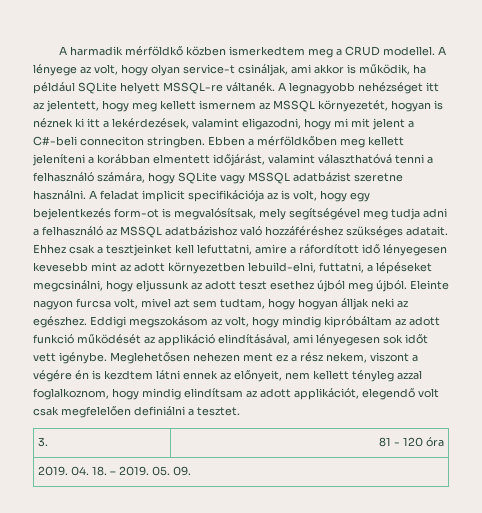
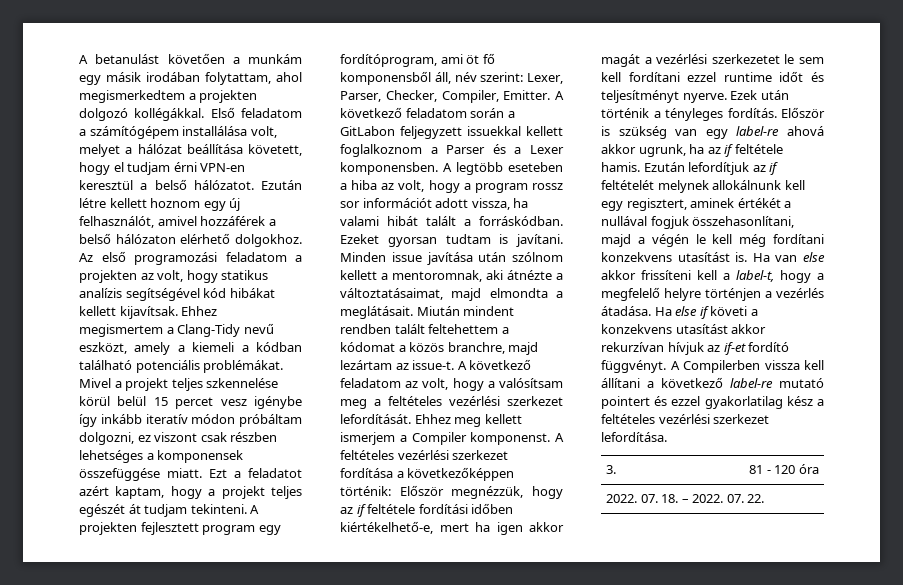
- A harmadik mérföldkő közben ismerkedtem meg a CRUD modellel. A lényege az volt, hogy olyan service-t csináljak, ami akkor is működik, ha például SQLite helyett MSSQL-re váltanék. A legnagyobb nehézséget itt az jelentett, hogy meg kellett ismernem az MSSQL környezetét, hogyan is néznek ki itt a lekérdezések, valamint eligazodni, hogy mi mit jelent a C#-beli conneciton stringben. Ebben a mérföldkőben meg kellett jeleníteni a korábban elmentett időjárást, valamint választhatóvá tenni a felhasználó számára, hogy SQLite vagy MSSQL adatbázist szeretne használni. A feladat implicit specifikációja az is volt, hogy egy bejelentkezés form-ot is megvalósítsak, mely segítségével meg tudja adni a felhasználó az MSSQL adatbázishoz való hozzáféréshez szükséges adatait. Ehhez csak a tesztjeinket kell lefuttatni, amire a ráfordított idő lényegesen kevesebb mint az adott környezetben lebuild-elni, futtatni, a lépéseket megcsinálni, hogy eljussunk az adott teszt esethez újból meg újból. Eleinte nagyon furcsa volt, mivel azt sem tudtam, hogy hogyan álljak neki az egészhez. Eddigi megszokásom az volt, hogy mindig kipróbáltam az adott funkció működését az applikáció elindításával, ami lényegesen sok időt vett igénybe. Meglehetősen nehezen ment ez a rész nekem, viszont a végére én is kezdtem látni ennek az előnyeit, nem kellett tényleg azzal foglalkoznom, hogy mindig elindítsam az adott applikációt, elegendő volt csak megfelelően definiálni a tesztet.
+ A betanulást követően a munkám egy másik irodában folytattam, ahol megismerkedtem a projekten dolgozó kollégákkal. Első feladatom a számítógépem installálása volt, melyet a hálózat beállítása követett, hogy el tudjam érni VPN-en keresztül a belső hálózatot. Ezután létre kellett hoznom egy új felhasználót, amivel hozzáférek a belső hálózaton elérhető dolgokhoz. Az első programozási feladatom a projekten az volt, hogy statikus analízis segítségével kód hibákat kellett kijavítsak. Ehhez megismertem a Clang-Tidy nevű eszközt, amely a kiemeli a kódban található potenciális problémákat. Mivel a projekt teljes szkennelése körül belül 15 percet vesz igénybe így inkább iteratív módon próbáltam dolgozni, ez viszont csak részben lehetséges a komponensek összefüggése miatt. Ezt a feladatot azért kaptam, hogy a projekt teljes egészét át tudjam tekinteni. A projekten fejlesztett program egy fordítóprogram, ami öt fő komponensből áll, név szerint: Lexer, Parser, Checker, Compiler, Emitter. A következő feladatom során a GitLabon feljegyzett issuekkal kellett foglalkoznom a Parser és a Lexer komponensben. A legtöbb eseteben a hiba az volt, hogy a program rossz sor információt adott vissza, ha valami hibát talált a forráskódban. Ezeket gyorsan tudtam is javítani. Minden issue javítása után szólnom kellett a mentoromnak, aki átnézte a változtatásaimat, majd elmondta a meglátásait. Miután mindent rendben talált feltehettem a kódomat a közös branchre, majd lezártam az issue-t. A következő feladatom az volt, hogy a valósítsam meg a feltételes vezérlési szerkezet lefordítását. Ehhez meg kellett ismerjem a Compiler komponenst. A feltételes vezérlési szerkezet fordítása a következőképpen történik: Először megnézzük, hogy az if feltétele fordítási időben kiértékelhető-e, mert ha igen akkor magát a vezérlési szerkezetet le sem kell fordítani ezzel runtime időt és teljesítményt nyerve. Ezek után történik a tényleges fordítás. Először is szükség van egy label-re ahová akkor ugrunk, ha az if feltétele hamis. Ezután lefordítjuk az if feltételét melynek allokálnunk kell egy regisztert, aminek értékét a nullával fogjuk összehasonlítani, majd a végén le kell még fordítani konzekvens utasítást is. Ha van else akkor frissíteni kell a label-t, hogy a megfelelő helyre történjen a vezérlés átadása. Ha else if követi a konzekvens utasítást akkor rekurzívan hívjuk az if-et fordító függvényt. A Compilerben vissza kell állítani a következő label-re mutató pointert és ezzel gyakorlatilag kész a feltételes vezérlési szerkezet lefordítása.
- 2019. 04. 18. – 2019. 05. 09.
+ 2022. 07. 18. – 2022. 07. 22.

